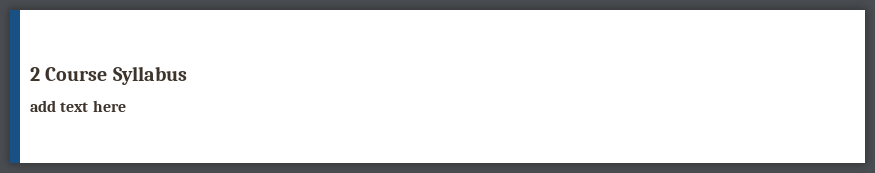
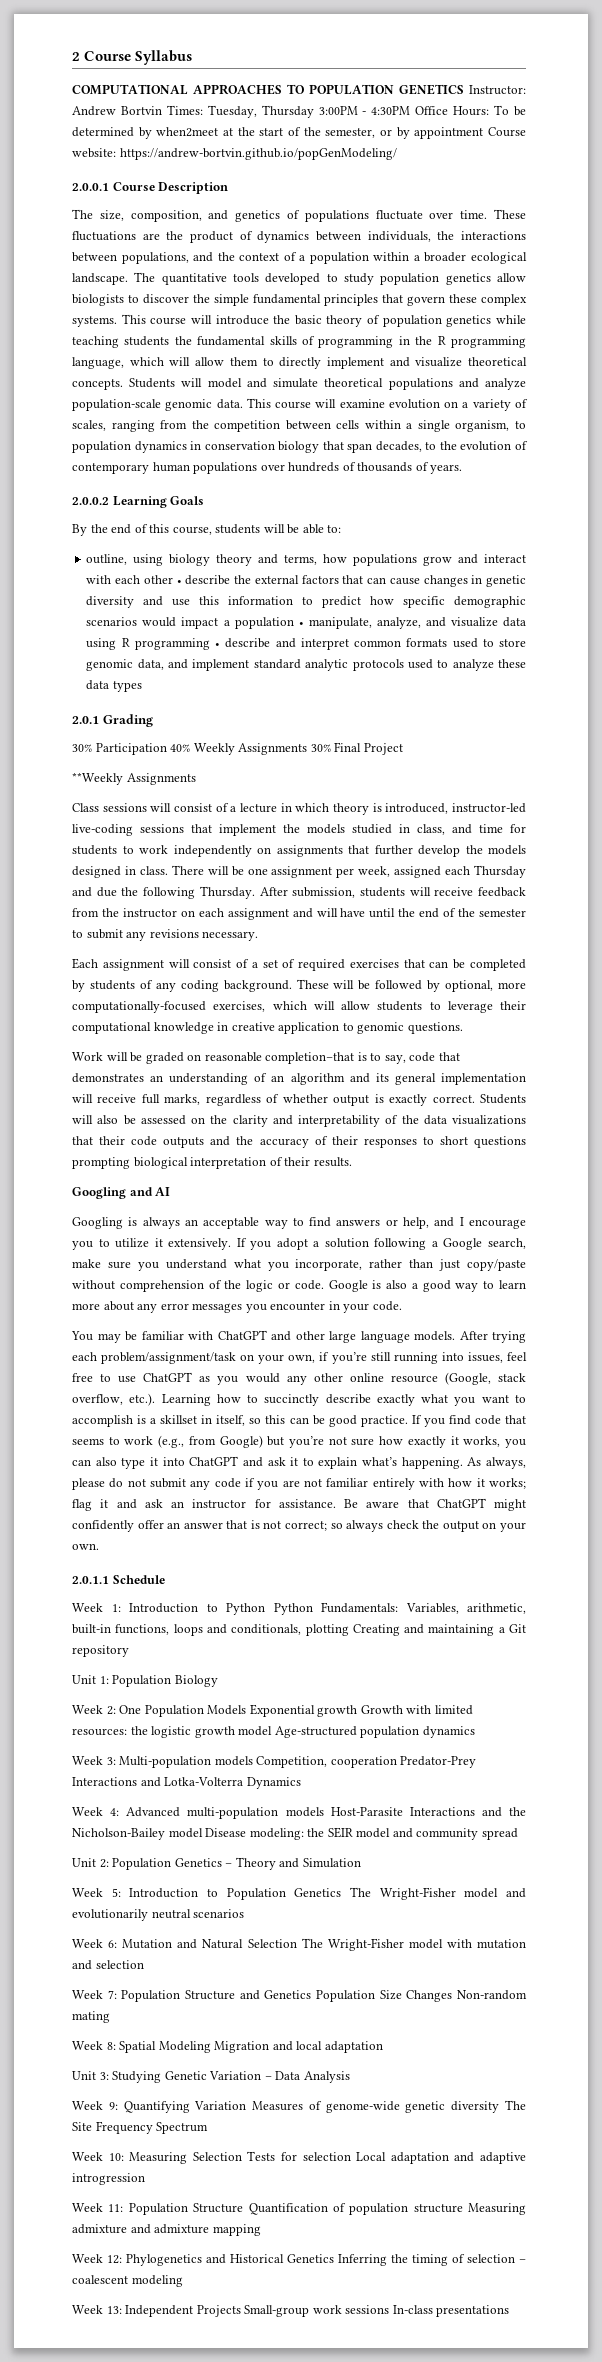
- add text here
+ COMPUTATIONAL APPROACHES TO POPULATION GENETICS Instructor: Andrew Bortvin Times: Tuesday, Thursday 3:00PM - 4:30PM Office Hours: To be determined by when2meet at the start of the semester, or by appointment Course website: https://andrew-bortvin.github.io/popGenModeling/
+ 2.0.0.1 Course Description
+ The size, composition, and genetics of populations fluctuate over time. These fluctuations are the product of dynamics between individuals, the interactions between populations, and the context of a population within a broader ecological landscape. The quantitative tools developed to study population genetics allow biologists to discover the simple fundamental principles that govern these complex systems. This course will introduce the basic theory of population genetics while teaching students the fundamental skills of programming in the R programming language, which will allow them to directly implement and visualize theoretical concepts. Students will model and simulate theoretical populations and analyze population-scale genomic data. This course will examine evolution on a variety of scales, ranging from the competition between cells within a single organism, to population dynamics in conservation biology that span decades, to the evolution of contemporary human populations over hundreds of thousands of years.
+ 2.0.0.2 Learning Goals
+ By the end of this course, students will be able to:
+ outline, using biology theory and terms, how populations grow and interact with each other • describe the external factors that can cause changes in genetic diversity and use this information to predict how specific demographic scenarios would impact a population • manipulate, analyze, and visualize data using R programming • describe and interpret common formats used to store genomic data, and implement standard analytic protocols used to analyze these data types
+ 2.0.1 Grading
+ 30% Participation 40% Weekly Assignments 30% Final Project
+ **Weekly Assignments
+ Class sessions will consist of a lecture in which theory is introduced, instructor-led live-coding sessions that implement the models studied in class, and time for students to work independently on assignments that further develop the models designed in class. There will be one assignment per week, assigned each Thursday and due the following Thursday. After submission, students will receive feedback from the instructor on each assignment and will have until the end of the semester to submit any revisions necessary.
+ Each assignment will consist of a set of required exercises that can be completed by students of any coding background. These will be followed by optional, more computationally-focused exercises, which will allow students to leverage their computational knowledge in creative application to genomic questions.
+ Work will be graded on reasonable completion–that is to say, code that demonstrates an understanding of an algorithm and its general implementation will receive full marks, regardless of whether output is exactly correct. Students will also be assessed on the clarity and interpretability of the data visualizations that their code outputs and the accuracy of their responses to short questions prompting biological interpretation of their results.
+ Googling and AI
+ Googling is always an acceptable way to find answers or help, and I encourage you to utilize it extensively. If you adopt a solution following a Google search, make sure you understand what you incorporate, rather than just copy/paste without comprehension of the logic or code. Google is also a good way to learn more about any error messages you encounter in your code.
+ You may be familiar with ChatGPT and other large language models. After trying each problem/assignment/task on your own, if you’re still running into issues, feel free to use ChatGPT as you would any other online resource (Google, stack overflow, etc.). Learning how to succinctly describe exactly what you want to accomplish is a skillset in itself, so this can be good practice. If you find code that seems to work (e.g., from Google) but you’re not sure how exactly it works, you can also type it into ChatGPT and ask it to explain what’s happening. As always, please do not submit any code if you are not familiar entirely with how it works; flag it and ask an instructor for assistance. Be aware that ChatGPT might confidently offer an answer that is not correct; so always check the output on your own.
+ 2.0.1.1 Schedule
+ Week 1: Introduction to Python Python Fundamentals: Variables, arithmetic, built-in functions, loops and conditionals, plotting Creating and maintaining a Git repository
+ Unit 1: Population Biology
+ Week 2: One Population Models Exponential growth Growth with limited resources: the logistic growth model Age-structured population dynamics
+ Week 3: Multi-population models Competition, cooperation Predator-Prey Interactions and Lotka-Volterra Dynamics
+ Week 4: Advanced multi-population models Host-Parasite Interactions and the Nicholson-Bailey model Disease modeling: the SEIR model and community spread
+ Unit 2: Population Genetics – Theory and Simulation
+ Week 5: Introduction to Population Genetics The Wright-Fisher model and evolutionarily neutral scenarios
+ Week 6: Mutation and Natural Selection The Wright-Fisher model with mutation and selection
+ Week 7: Population Structure and Genetics Population Size Changes Non-random mating
+ Week 8: Spatial Modeling Migration and local adaptation
+ Unit 3: Studying Genetic Variation – Data Analysis
+ Week 9: Quantifying Variation Measures of genome-wide genetic diversity The Site Frequency Spectrum
+ Week 10: Measuring Selection Tests for selection Local adaptation and adaptive introgression
+ Week 11: Population Structure Quantification of population structure Measuring admixture and admixture mapping
+ Week 12: Phylogenetics and Historical Genetics Inferring the timing of selection – coalescent modeling
+ Week 13: Independent Projects Small-group work sessions In-class presentations

